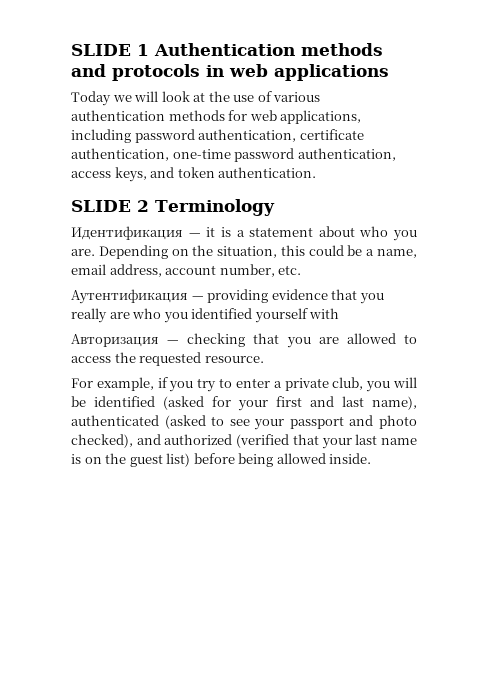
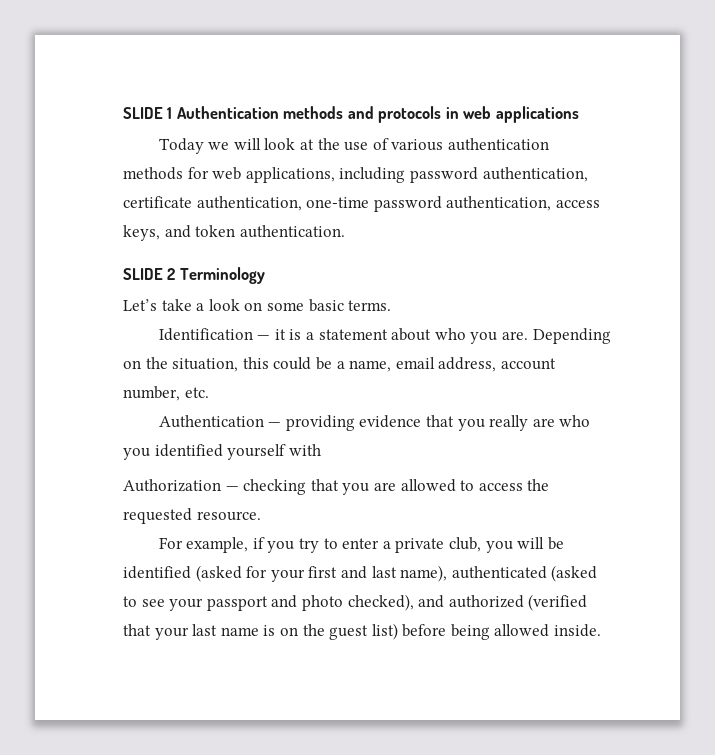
- Идентификация — it is a statement about who you are.
+ Let’s take a look on some basic terms.
+ Identification — it is a statement about who you are.
- Аутентификация — providing evidence that you really are who you identified yourself with
+ Authentication — providing evidence that you really are who you identified yourself with
- Авторизация — checking that you are allowed to access the requested resource.
+ Authorization — checking that you are allowed to access the requested resource.

